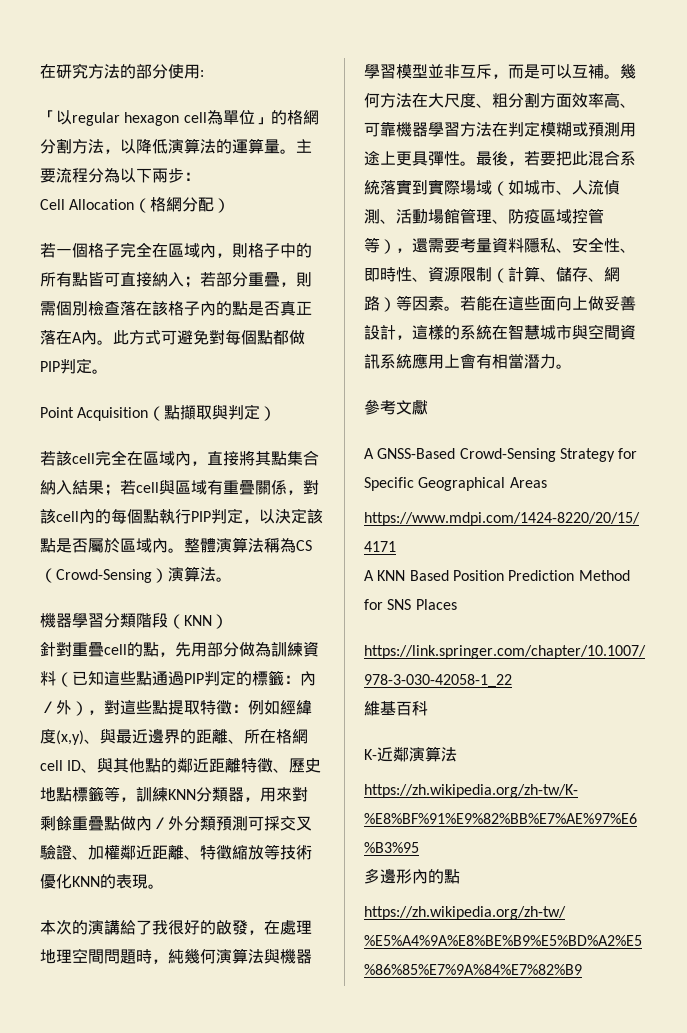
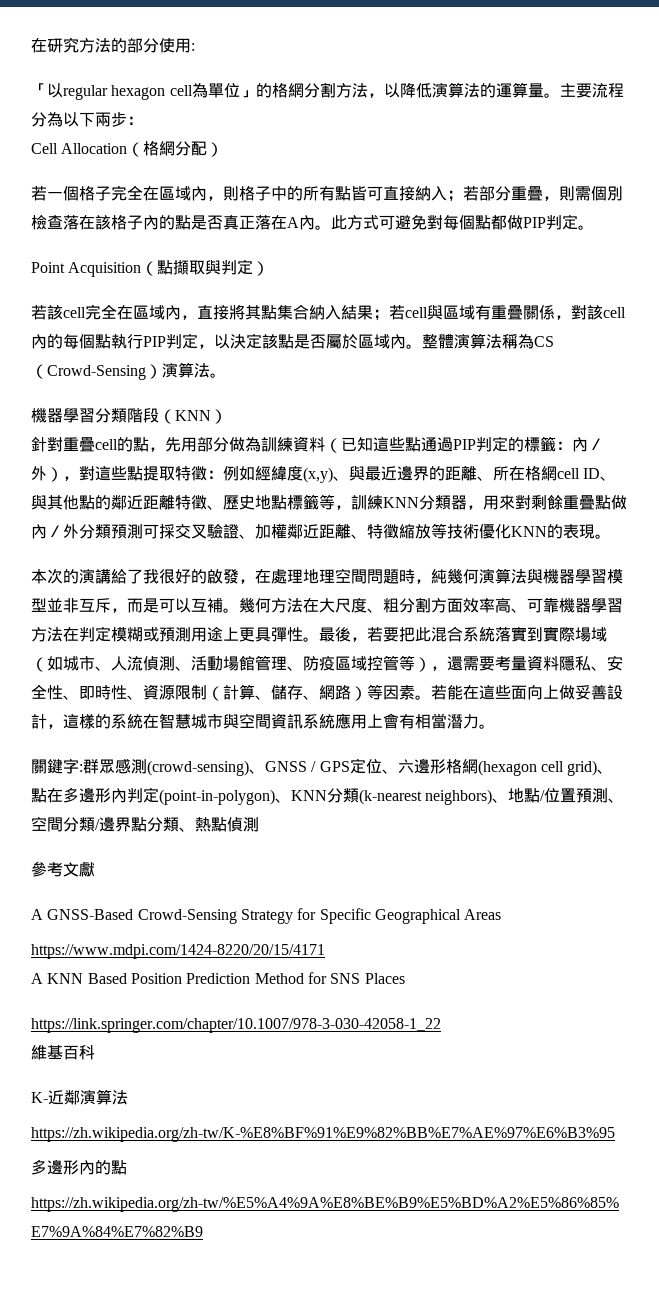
+ 關鍵字:群眾感測(crowd-sensing)、GNSS / GPS定位、六邊形格網(hexagon cell grid)、點在多邊形內判定(point-in-polygon)、KNN分類(k-nearest neighbors)、地點/位置預測、空間分類/邊界點分類、熱點偵測

